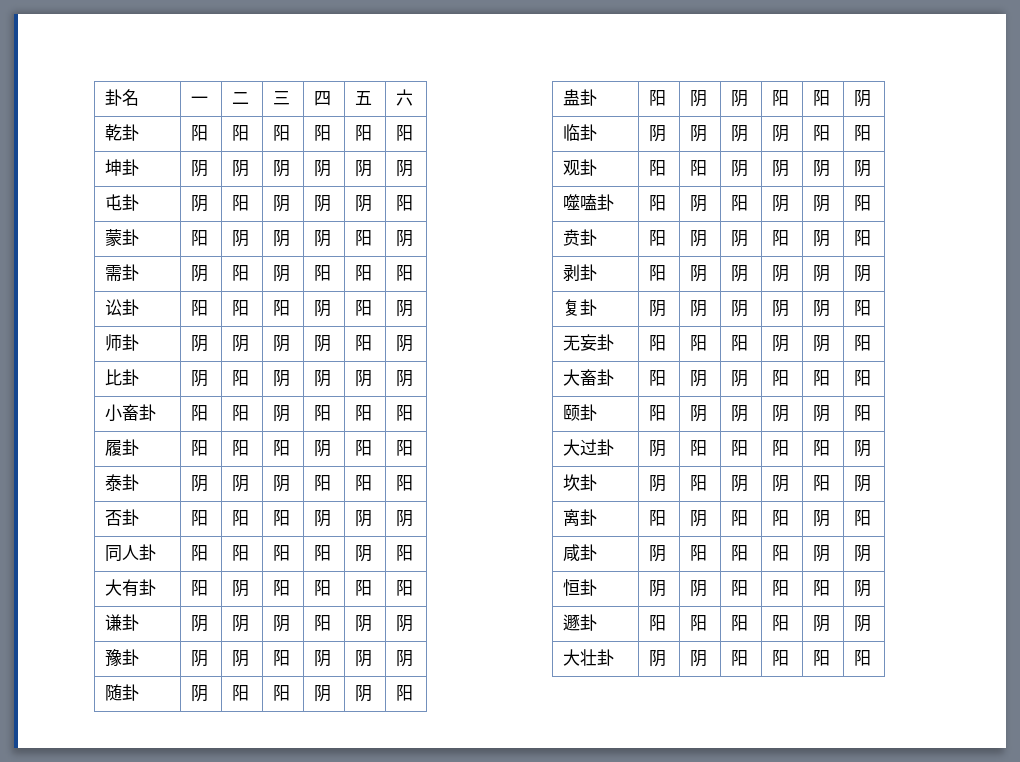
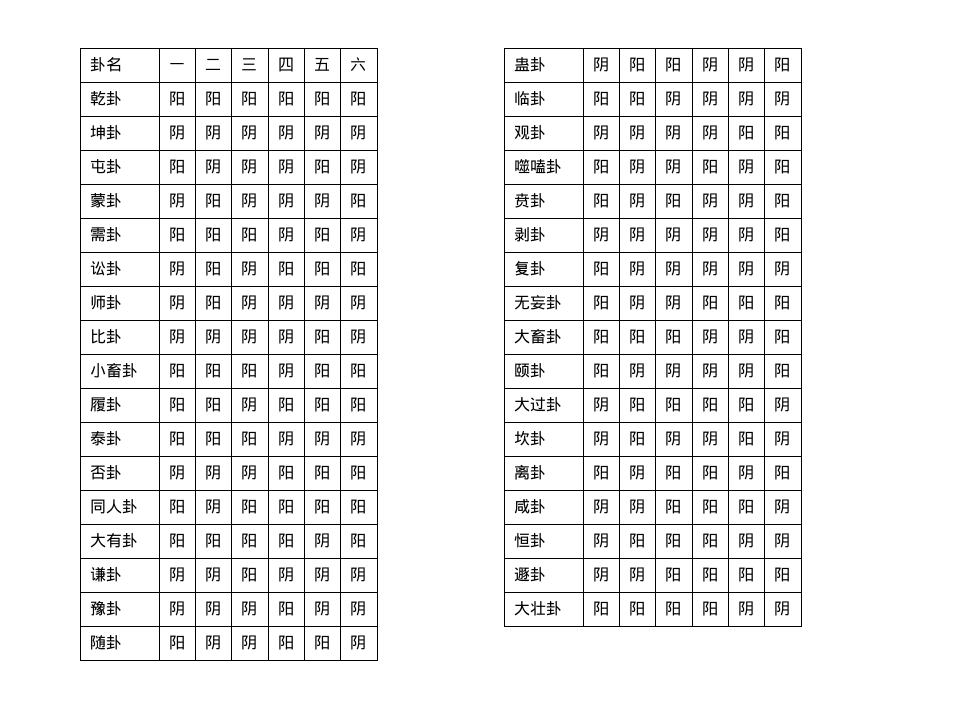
- 屯卦 | 阴 | 阳 | 阴 | 阴 | 阴 | 阳
+ 屯卦 | 阳 | 阴 | 阴 | 阴 | 阳 | 阴
+ 蒙卦 | 阴 | 阳 | 阴 | 阴 | 阴 | 阳
- 蒙卦 | 阳 | 阴 | 阴 | 阴 | 阳 | 阴
- 需卦 | 阴 | 阳 | 阴 | 阳 | 阳 | 阳
+ 需卦 | 阳 | 阳 | 阳 | 阴 | 阳 | 阴
+ 讼卦 | 阴 | 阳 | 阴 | 阳 | 阳 | 阳
- 讼卦 | 阳 | 阳 | 阳 | 阴 | 阳 | 阴
- 师卦 | 阴 | 阴 | 阴 | 阴 | 阳 | 阴
+ 师卦 | 阴 | 阳 | 阴 | 阴 | 阴 | 阴
+ 比卦 | 阴 | 阴 | 阴 | 阴 | 阳 | 阴
- 比卦 | 阴 | 阳 | 阴 | 阴 | 阴 | 阴
- 小畜卦 | 阳 | 阳 | 阴 | 阳 | 阳 | 阳
+ 小畜卦 | 阳 | 阳 | 阳 | 阴 | 阳 | 阳
+ 履卦 | 阳 | 阳 | 阴 | 阳 | 阳 | 阳
- 履卦 | 阳 | 阳 | 阳 | 阴 | 阳 | 阳
- 泰卦 | 阴 | 阴 | 阴 | 阳 | 阳 | 阳
+ 泰卦 | 阳 | 阳 | 阳 | 阴 | 阴 | 阴
+ 否卦 | 阴 | 阴 | 阴 | 阳 | 阳 | 阳
- 否卦 | 阳 | 阳 | 阳 | 阴 | 阴 | 阴
- 同人卦 | 阳 | 阳 | 阳 | 阳 | 阴 | 阳
+ 同人卦 | 阳 | 阴 | 阳 | 阳 | 阳 | 阳
+ 大有卦 | 阳 | 阳 | 阳 | 阳 | 阴 | 阳
- 大有卦 | 阳 | 阴 | 阳 | 阳 | 阳 | 阳
- 谦卦 | 阴 | 阴 | 阴 | 阳 | 阴 | 阴
+ 谦卦 | 阴 | 阴 | 阳 | 阴 | 阴 | 阴
+ 豫卦 | 阴 | 阴 | 阴 | 阳 | 阴 | 阴
- 豫卦 | 阴 | 阴 | 阳 | 阴 | 阴 | 阴
- 随卦 | 阴 | 阳 | 阳 | 阴 | 阴 | 阳
+ 随卦 | 阳 | 阴 | 阴 | 阳 | 阳 | 阴
+ 蛊卦 | 阴 | 阳 | 阳 | 阴 | 阴 | 阳
- 蛊卦 | 阳 | 阴 | 阴 | 阳 | 阳 | 阴
- 临卦 | 阴 | 阴 | 阴 | 阴 | 阳 | 阳
+ 临卦 | 阳 | 阳 | 阴 | 阴 | 阴 | 阴
+ 观卦 | 阴 | 阴 | 阴 | 阴 | 阳 | 阳
- 观卦 | 阳 | 阳 | 阴 | 阴 | 阴 | 阴
- 噬嗑卦 | 阳 | 阴 | 阳 | 阴 | 阴 | 阳
+ 噬嗑卦 | 阳 | 阴 | 阴 | 阳 | 阴 | 阳
+ 贲卦 | 阳 | 阴 | 阳 | 阴 | 阴 | 阳
- 贲卦 | 阳 | 阴 | 阴 | 阳 | 阴 | 阳
- 剥卦 | 阳 | 阴 | 阴 | 阴 | 阴 | 阴
+ 剥卦 | 阴 | 阴 | 阴 | 阴 | 阴 | 阳
+ 复卦 | 阳 | 阴 | 阴 | 阴 | 阴 | 阴
- 复卦 | 阴 | 阴 | 阴 | 阴 | 阴 | 阳
- 无妄卦 | 阳 | 阳 | 阳 | 阴 | 阴 | 阳
+ 无妄卦 | 阳 | 阴 | 阴 | 阳 | 阳 | 阳
+ 大畜卦 | 阳 | 阳 | 阳 | 阴 | 阴 | 阳
- 大畜卦 | 阳 | 阴 | 阴 | 阳 | 阳 | 阳
- 咸卦 | 阴 | 阳 | 阳 | 阳 | 阴 | 阴
- 恒卦 | 阴 | 阴 | 阳 | 阳 | 阳 | 阴
- 遯卦 | 阳 | 阳 | 阳 | 阳 | 阴 | 阴
+ 咸卦 | 阴 | 阴 | 阳 | 阳 | 阳 | 阴
+ 恒卦 | 阴 | 阳 | 阳 | 阳 | 阴 | 阴
+ 遯卦 | 阴 | 阴 | 阳 | 阳 | 阳 | 阳
+ 大壮卦 | 阳 | 阳 | 阳 | 阳 | 阴 | 阴
- 大壮卦 | 阴 | 阴 | 阳 | 阳 | 阳 | 阳

